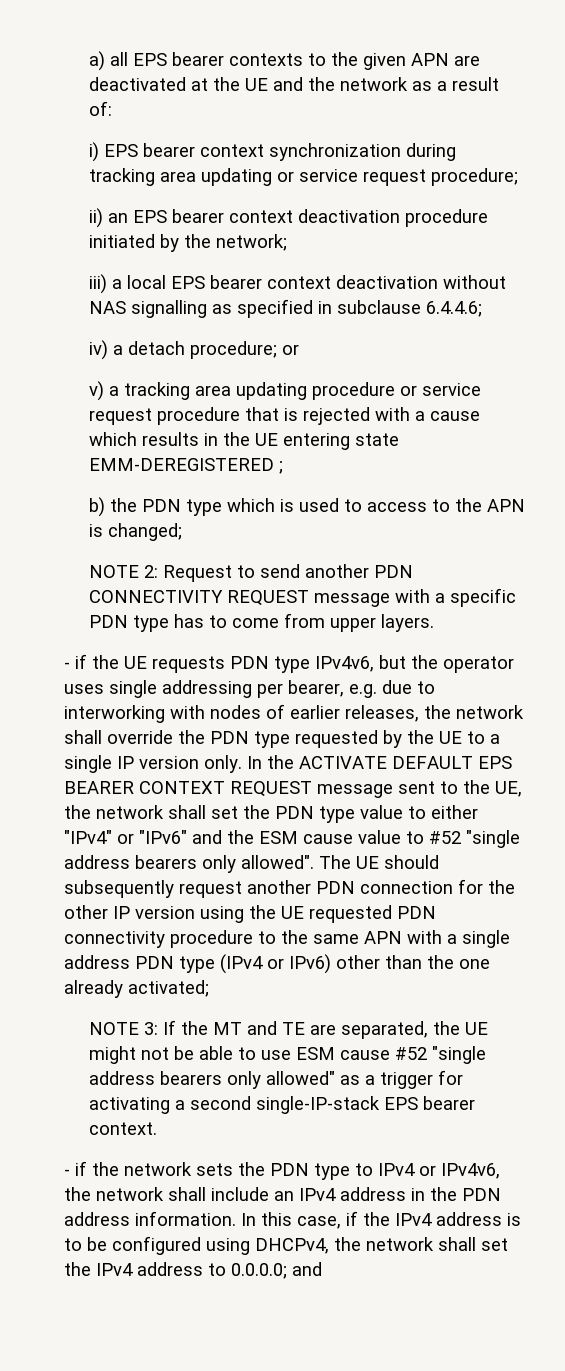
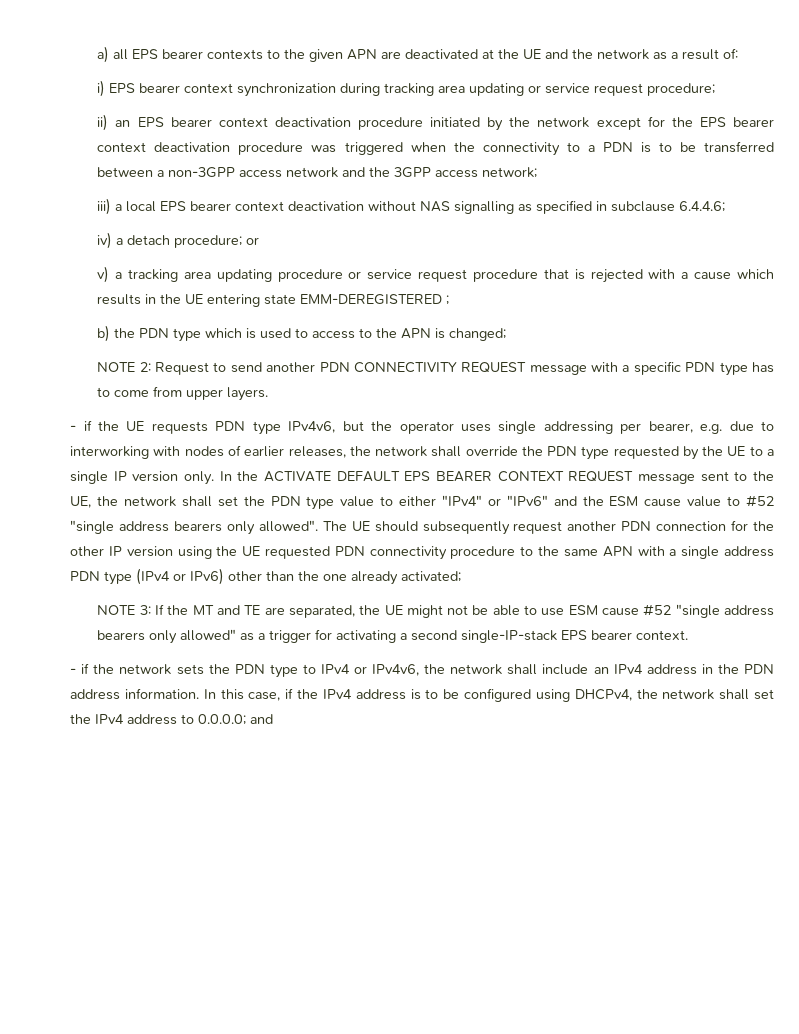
- ii) an EPS bearer context deactivation procedure initiated by the network;
+ ii) an EPS bearer context deactivation procedure initiated by the network except for the EPS bearer context deactivation procedure was triggered when the connectivity to a PDN is to be transferred between a non-3GPP access network and the 3GPP access network;

